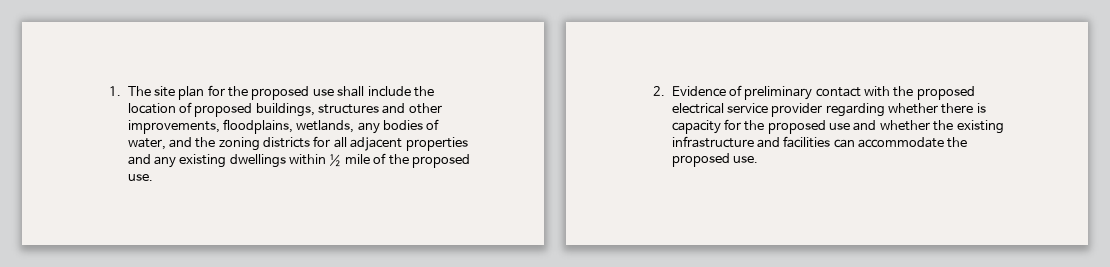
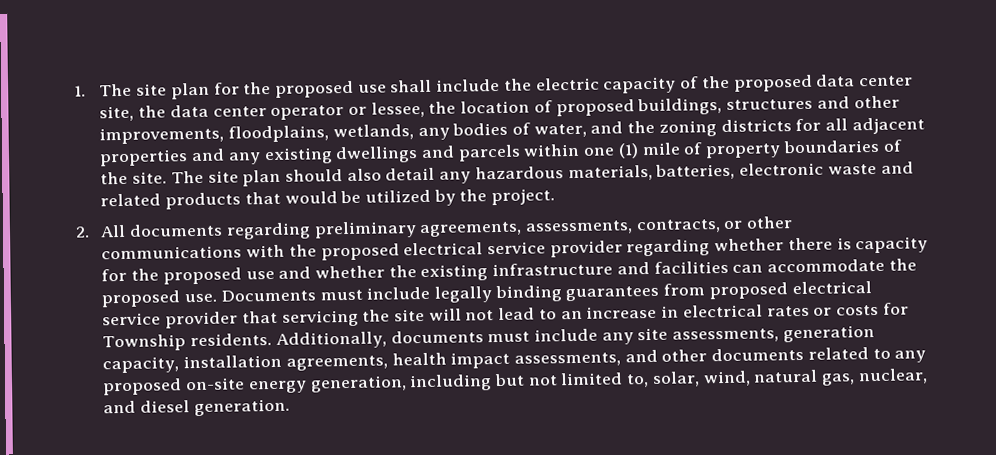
- 1. The site plan for the proposed use shall include the location of proposed buildings, structures and other improvements, floodplains, wetlands, any bodies of water, and the zoning districts for all adjacent properties and any existing dwellings within ½ mile of the proposed use.
- 2. Evidence of preliminary contact with the proposed electrical service provider regarding whether there is capacity for the proposed use and whether the existing infrastructure and facilities can accommodate the proposed use.
+ 1. The site plan for the proposed use shall include the electric capacity of the proposed data center site, the data center operator or lessee, the location of proposed buildings, structures and other improvements, floodplains, wetlands, any bodies of water, and the zoning districts for all adjacent properties and any existing dwellings and parcels within one (1) mile of property boundaries of the site. The site plan should also detail any hazardous materials, batteries, electronic waste and related products that would be utilized by the project.
+ 2. All documents regarding preliminary agreements, assessments, contracts, or other communications with the proposed electrical service provider regarding whether there is capacity for the proposed use and whether the existing infrastructure and facilities can accommodate the proposed use.
+ Documents must include legally binding guarantees from proposed electrical service provider that servicing the site will not lead to an increase in electrical rates or costs for Township residents. Additionally, documents must include any site assessments, generation capacity, installation agreements, health impact assessments, and other documents related to any proposed on-site energy generation, including but not limited to, solar, wind, natural gas, nuclear, and diesel generation.

